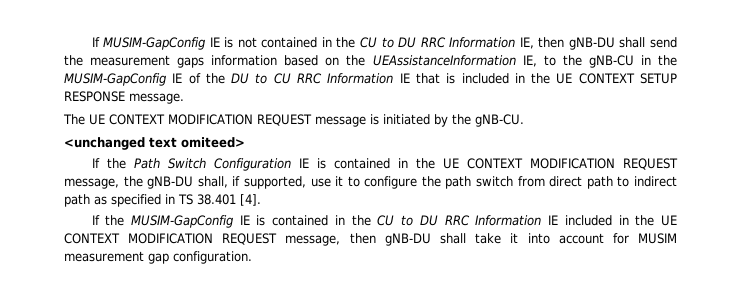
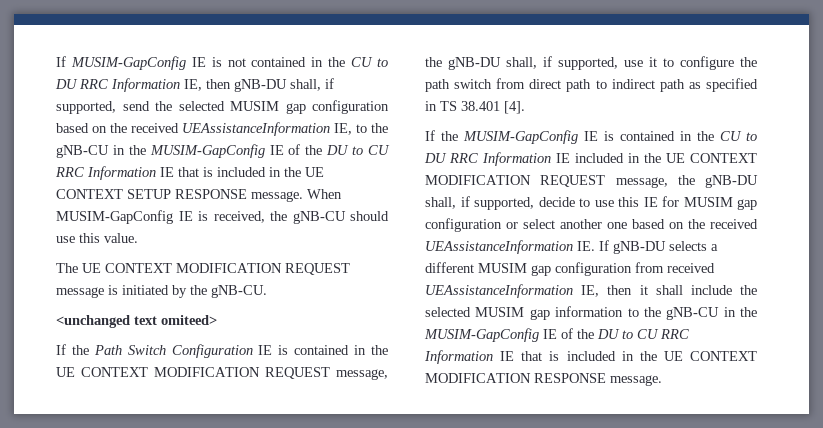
- If MUSIM-GapConfig IE is not contained in the CU to DU RRC Information IE, then gNB-DU shall send the measurement gaps information based on the UEAssistanceInformation IE, to the gNB-CU in the MUSIM-GapConfig IE of the DU to CU RRC Information IE that is included in the UE CONTEXT SETUP RESPONSE message.
+ If MUSIM-GapConfig IE is not contained in the CU to DU RRC Information IE, then gNB-DU shall, if supported, send the selected MUSIM gap configuration based on the received UEAssistanceInformation IE, to the gNB-CU in the MUSIM-GapConfig IE of the DU to CU RRC Information IE that is included in the UE CONTEXT SETUP RESPONSE message. When MUSIM-GapConfig IE is received, the gNB-CU should use this value.
- If the MUSIM-GapConfig IE is contained in the CU to DU RRC Information IE included in the UE CONTEXT MODIFICATION REQUEST message, then gNB-DU shall take it into account for MUSIM measurement gap configuration.
+ If the MUSIM-GapConfig IE is contained in the CU to DU RRC Information IE included in the UE CONTEXT MODIFICATION REQUEST message, the gNB-DU shall, if supported, decide to use this IE for MUSIM gap configuration or select another one based on the received UEAssistanceInformation IE. If gNB-DU selects a different MUSIM gap configuration from received UEAssistanceInformation IE, then it shall include the selected MUSIM gap information to the gNB-CU in the MUSIM-GapConfig IE of the DU to CU RRC Information IE that is included in the UE CONTEXT MODIFICATION RESPONSE message.

